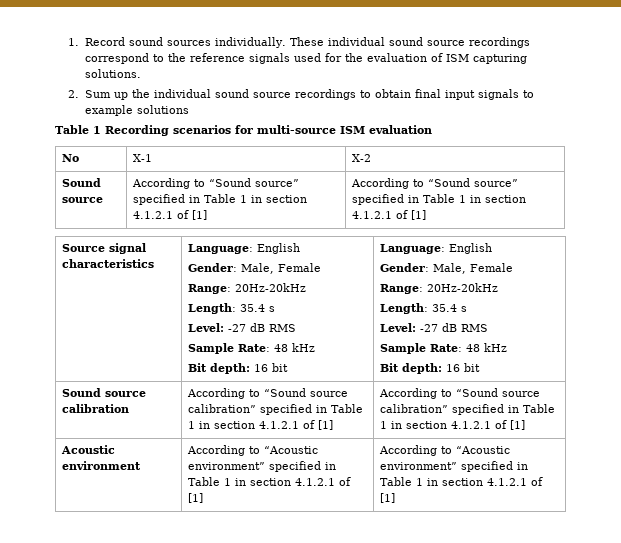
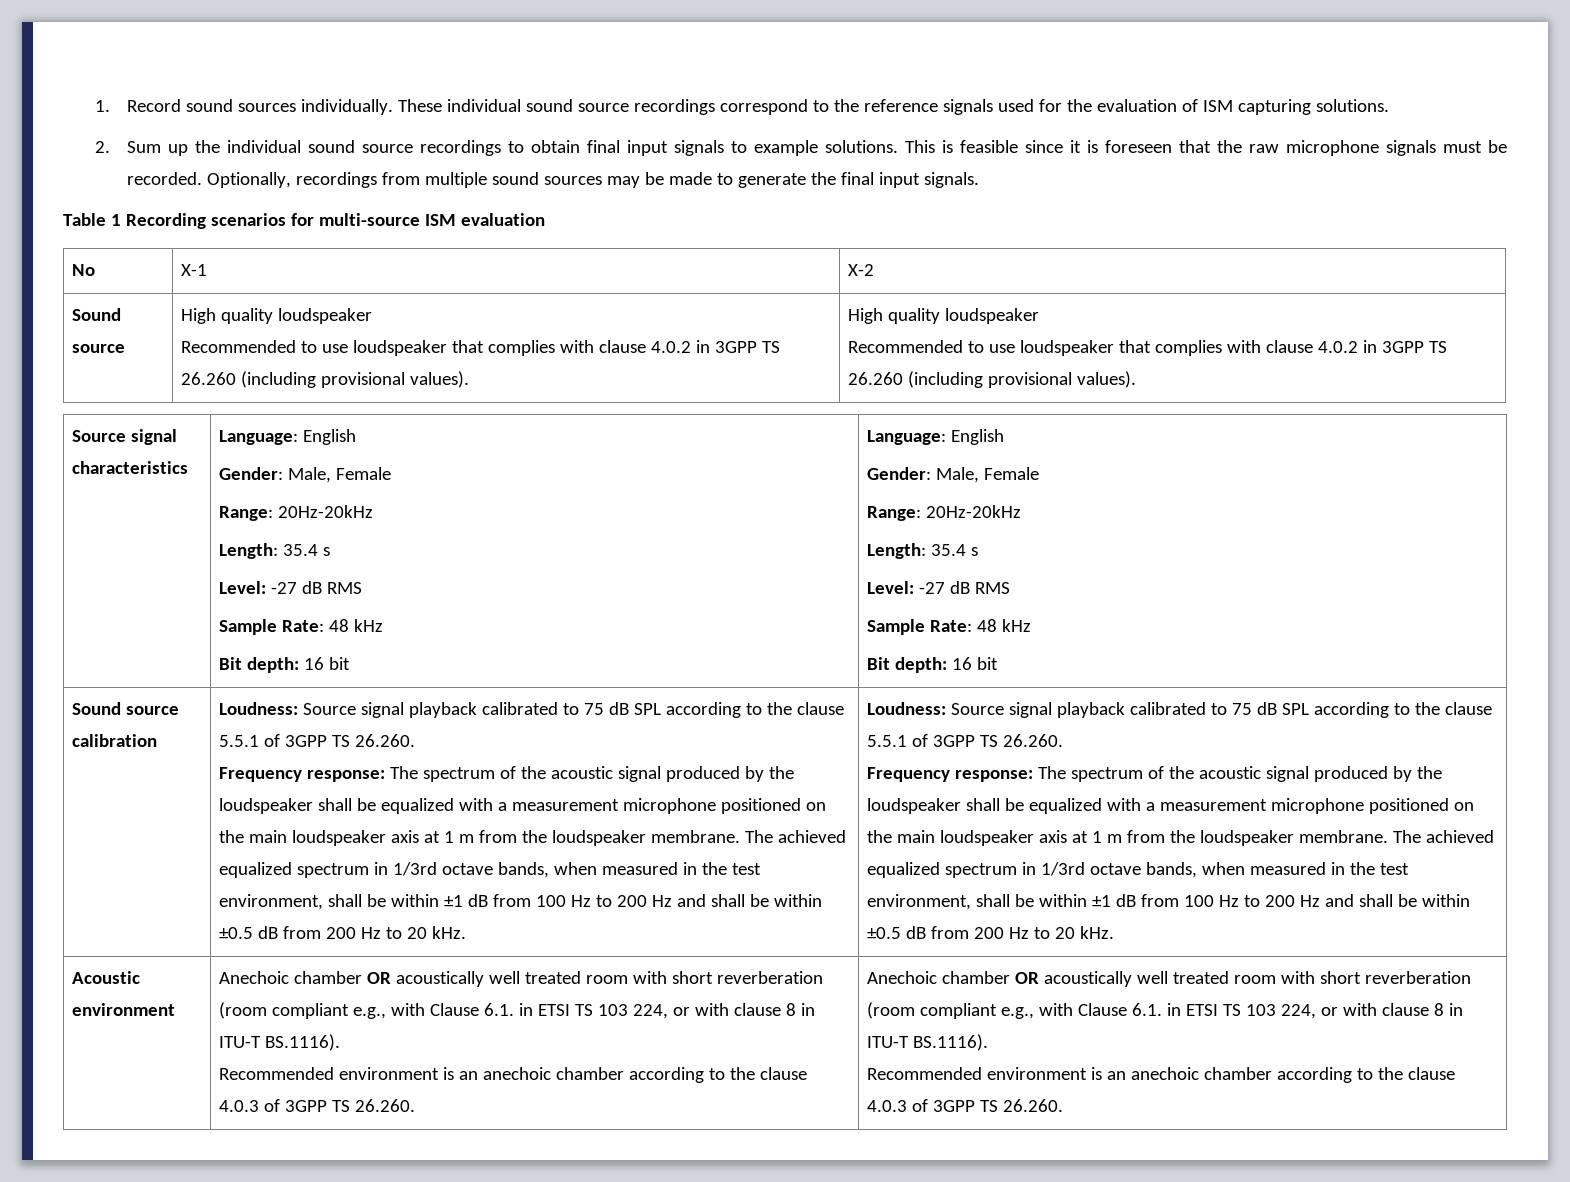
- 2. Sum up the individual sound source recordings to obtain final input signals to example solutions
+ 2. Sum up the individual sound source recordings to obtain final input signals to example solutions. This is feasible since it is foreseen that the raw microphone signals must be recorded. Optionally, recordings from multiple sound sources may be made to generate the final input signals.
- Sound source | According to “Sound source” specified in Table 1 in section 4.1.2.1 of [1] | According to “Sound source” specified in Table 1 in section 4.1.2.1 of [1]
+ Sound source | High quality loudspeaker
+ Recommended to use loudspeaker that complies with clause 4.0.2 in 3GPP TS 26.260 (including provisional values). | High quality loudspeaker
+ Recommended to use loudspeaker that complies with clause 4.0.2 in 3GPP TS 26.260 (including provisional values).
- Sound source calibration | According to “Sound source calibration” specified in Table 1 in section 4.1.2.1 of [1] | According to “Sound source calibration” specified in Table 1 in section 4.1.2.1 of [1]
- Acoustic environment | According to “Acoustic environment” specified in Table 1 in section 4.1.2.1 of [1] | According to “Acoustic environment” specified in Table 1 in section 4.1.2.1 of [1]
+ Sound source calibration | Loudness: Source signal playback calibrated to 75 dB SPL according to the clause 5.5.1 of 3GPP TS 26.260.
+ Frequency response: The spectrum of the acoustic signal produced by the loudspeaker shall be equalized with a measurement microphone positioned on the main loudspeaker axis at 1 m from the loudspeaker membrane. The achieved equalized spectrum in 1/3rd octave bands, when measured in the test environment, shall be within ±1 dB from 100 Hz to 200 Hz and shall be within ±0.5 dB from 200 Hz to 20 kHz. | Loudness: Source signal playback calibrated to 75 dB SPL according to the clause 5.5.1 of 3GPP TS 26.260.
+ Frequency response: The spectrum of the acoustic signal produced by the loudspeaker shall be equalized with a measurement microphone positioned on the main loudspeaker axis at 1 m from the loudspeaker membrane. The achieved equalized spectrum in 1/3rd octave bands, when measured in the test environment, shall be within ±1 dB from 100 Hz to 200 Hz and shall be within ±0.5 dB from 200 Hz to 20 kHz.
+ Acoustic environment | Anechoic chamber OR acoustically well treated room with short reverberation (room compliant e.g., with Clause 6.1. in ETSI TS 103 224, or with clause 8 in ITU-T BS.1116).
+ Recommended environment is an anechoic chamber according to the clause 4.0.3 of 3GPP TS 26.260. | Anechoic chamber OR acoustically well treated room with short reverberation (room compliant e.g., with Clause 6.1. in ETSI TS 103 224, or with clause 8 in ITU-T BS.1116).
+ Recommended environment is an anechoic chamber according to the clause 4.0.3 of 3GPP TS 26.260.

